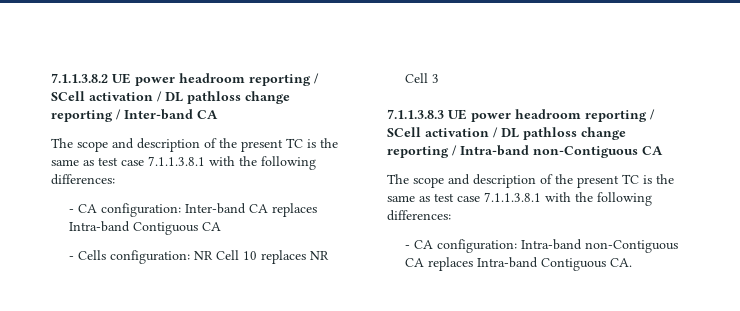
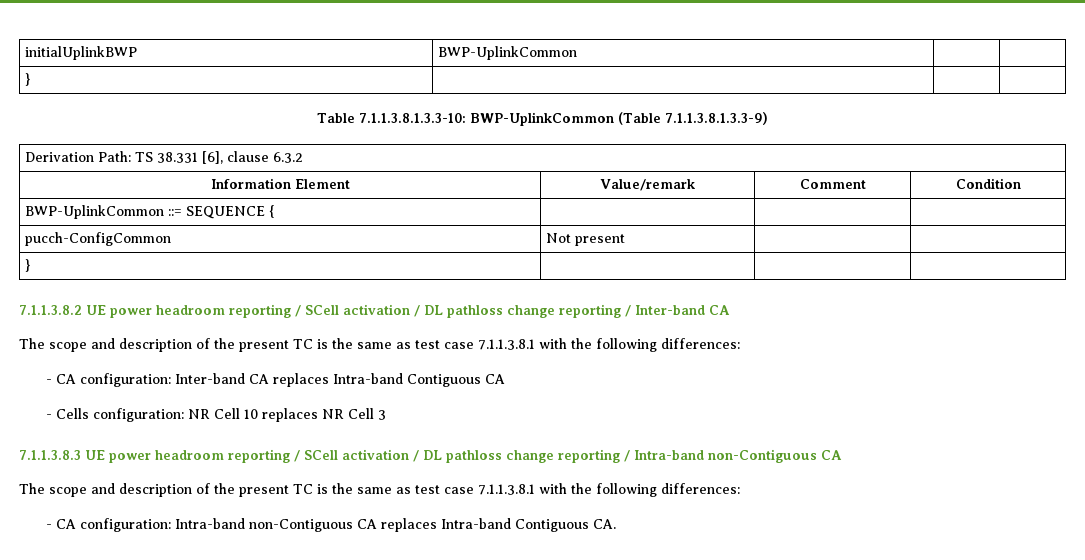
+ initialUplinkBWP | BWP-UplinkCommon | |
+ } | | |
+ Table 7.1.1.3.8.1.3.3-10: BWP-UplinkCommon (Table 7.1.1.3.8.1.3.3-9)
+ Derivation Path: TS 38.331 [6], clause 6.3.2
+ Information Element | Value/remark | Comment | Condition
+ BWP-UplinkCommon ::= SEQUENCE { | | |
+ pucch-ConfigCommon | Not present | |
+ } | | |

